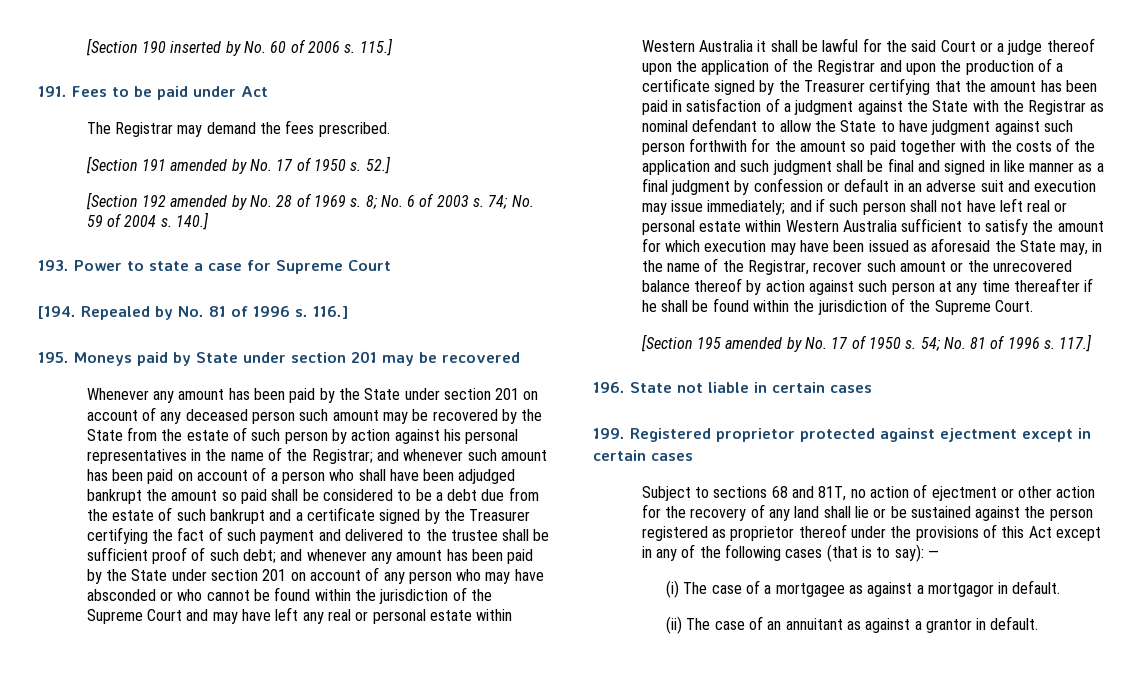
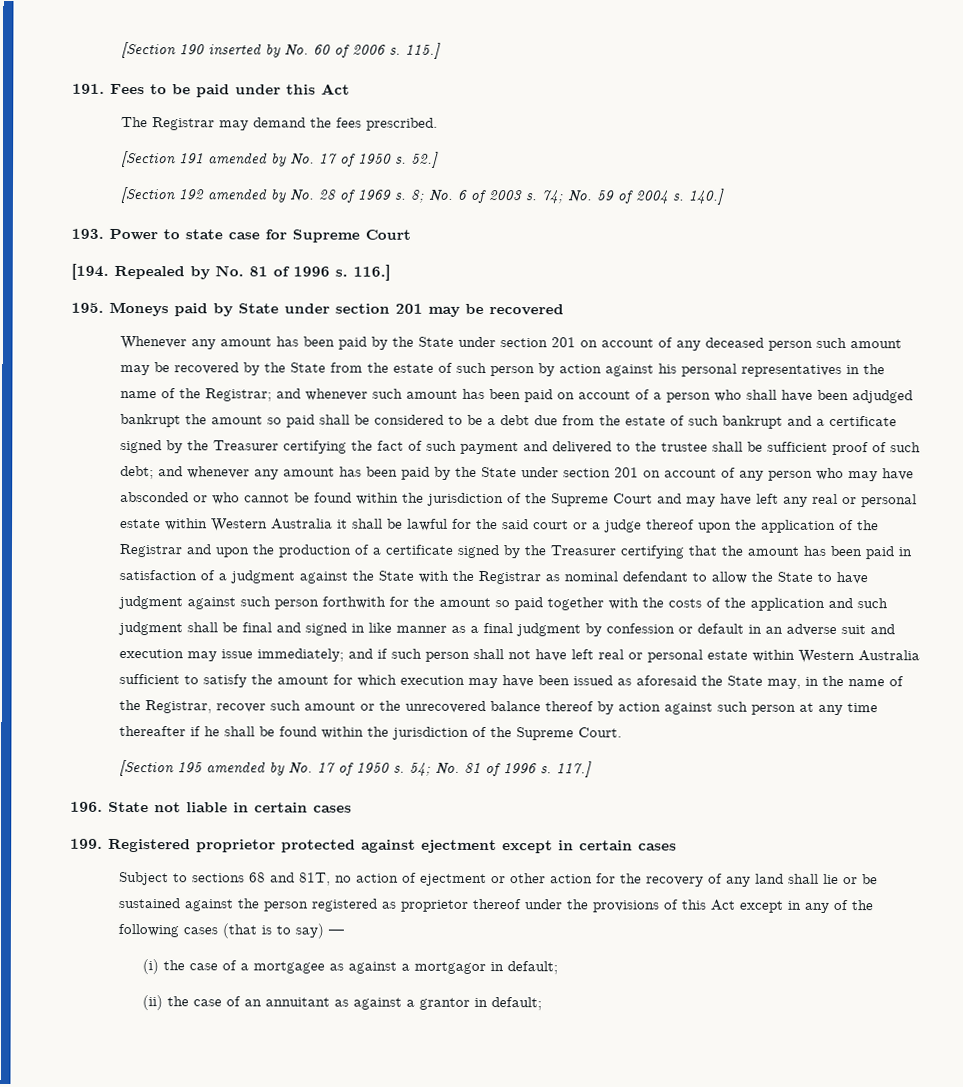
- 191. Fees to be paid under Act
+ 191. Fees to be paid under this Act
- 193. Power to state a case for Supreme Court
+ 193. Power to state case for Supreme Court
- and whenever any amount has been paid by the State under section 201 on account of any person who may have absconded or who cannot be found within the jurisdiction of the Supreme Court and may have left any real or personal estate within Western Australia it shall be lawful for the said Court or a judge thereof upon the application of the Registrar and upon the production of a certificate signed by the Treasurer certifying that the amount has been paid in satisfaction of a judgment against the State with the Registrar as nominal defendant to allow the State to have judgment against such person forthwith for the amount so paid together with the costs of the application and such judgment shall be final and signed in like manner as a final judgment by confession or default in an adverse suit and execution may issue immediately;
+ and whenever any amount has been paid by the State under section 201 on account of any person who may have absconded or who cannot be found within the jurisdiction of the Supreme Court and may have left any real or personal estate within Western Australia it shall be lawful for the said court or a judge thereof upon the application of the Registrar and upon the production of a certificate signed by the Treasurer certifying that the amount has been paid in satisfaction of a judgment against the State with the Registrar as nominal defendant to allow the State to have judgment against such person forthwith for the amount so paid together with the costs of the application and such judgment shall be final and signed in like manner as a final judgment by confession or default in an adverse suit and execution may issue immediately;
- Subject to sections 68 and 81T, no action of ejectment or other action for the recovery of any land shall lie or be sustained against the person registered as proprietor thereof under the provisions of this Act except in any of the following cases (that is to say): —
+ Subject to sections 68 and 81T, no action of ejectment or other action for the recovery of any land shall lie or be sustained against the person registered as proprietor thereof under the provisions of this Act except in any of the following cases (that is to say) —
- (i) The case of a mortgagee as against a mortgagor in default.
+ (i) the case of a mortgagee as against a mortgagor in default;
- (ii) The case of an annuitant as against a grantor in default.
+ (ii) the case of an annuitant as against a grantor in default;

